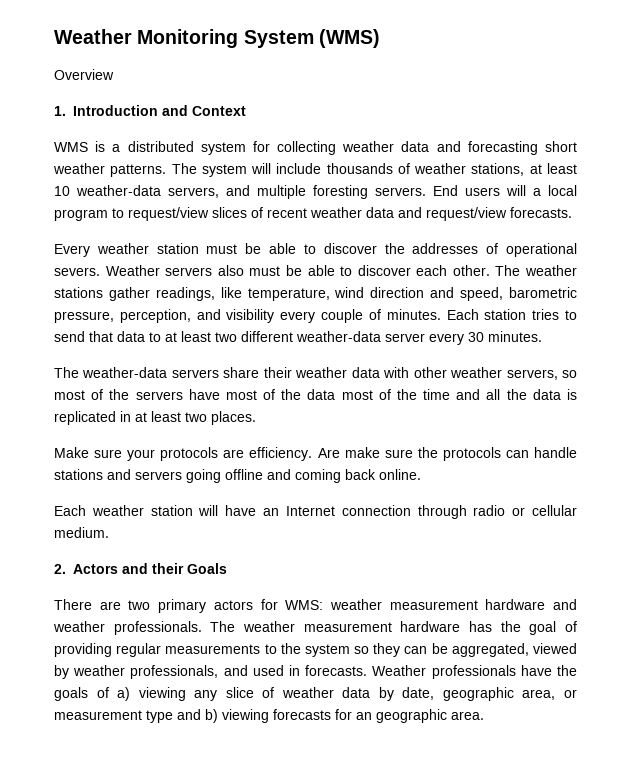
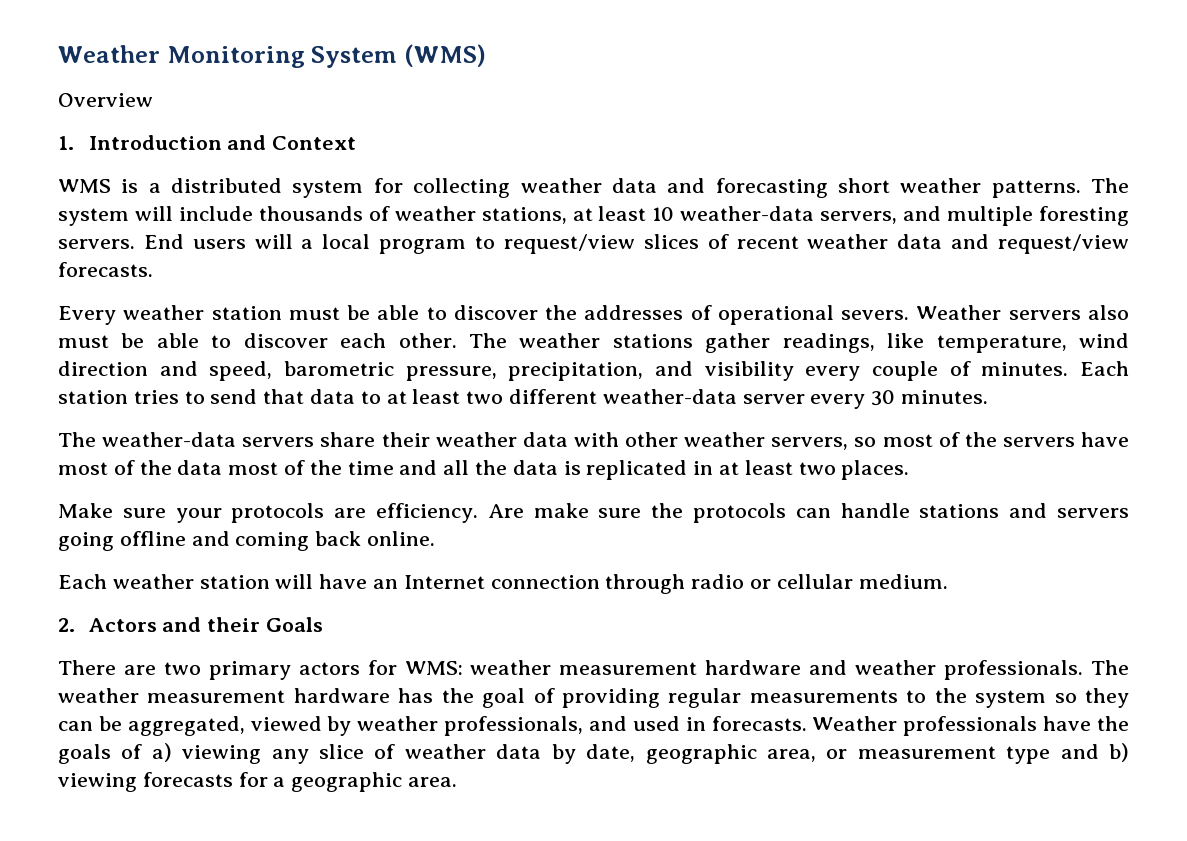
- The weather stations gather readings, like temperature, wind direction and speed, barometric pressure, perception, and visibility every couple of minutes.
+ The weather stations gather readings, like temperature, wind direction and speed, barometric pressure, precipitation, and visibility every couple of minutes.
- Weather professionals have the goals of a) viewing any slice of weather data by date, geographic area, or measurement type and b) viewing forecasts for an geographic area.
+ Weather professionals have the goals of a) viewing any slice of weather data by date, geographic area, or measurement type and b) viewing forecasts for a geographic area.

